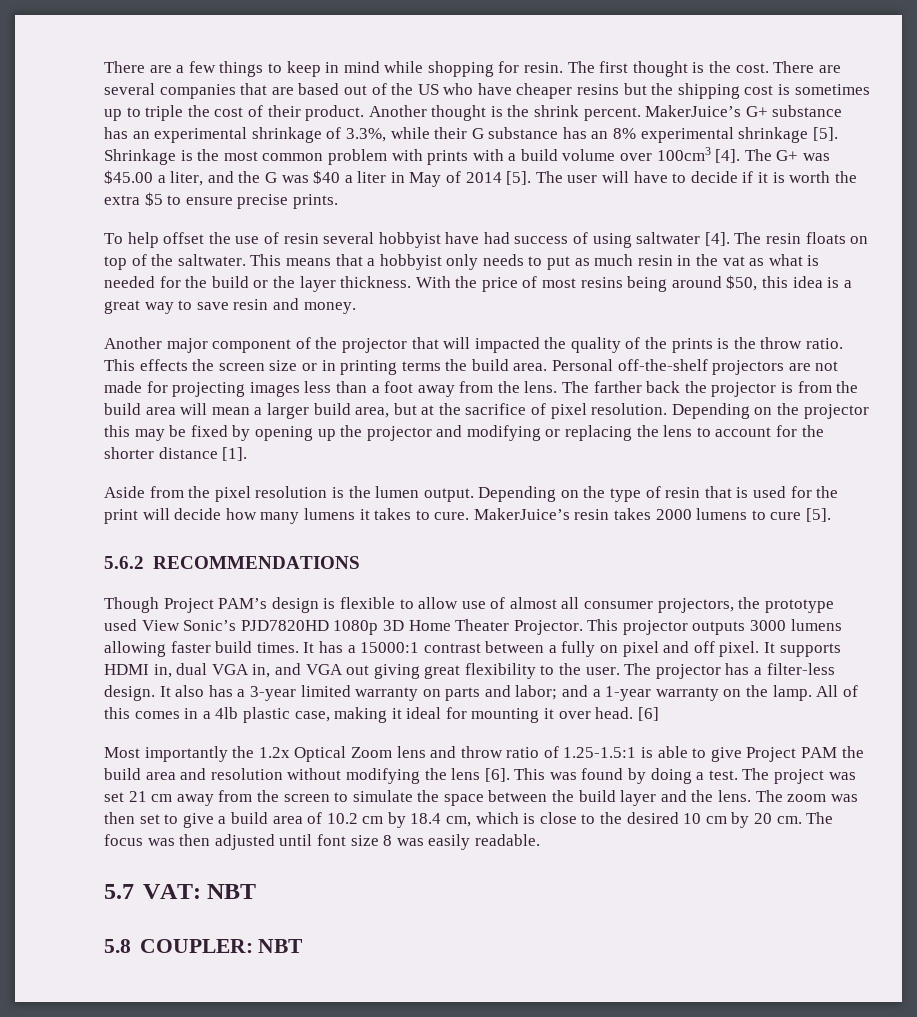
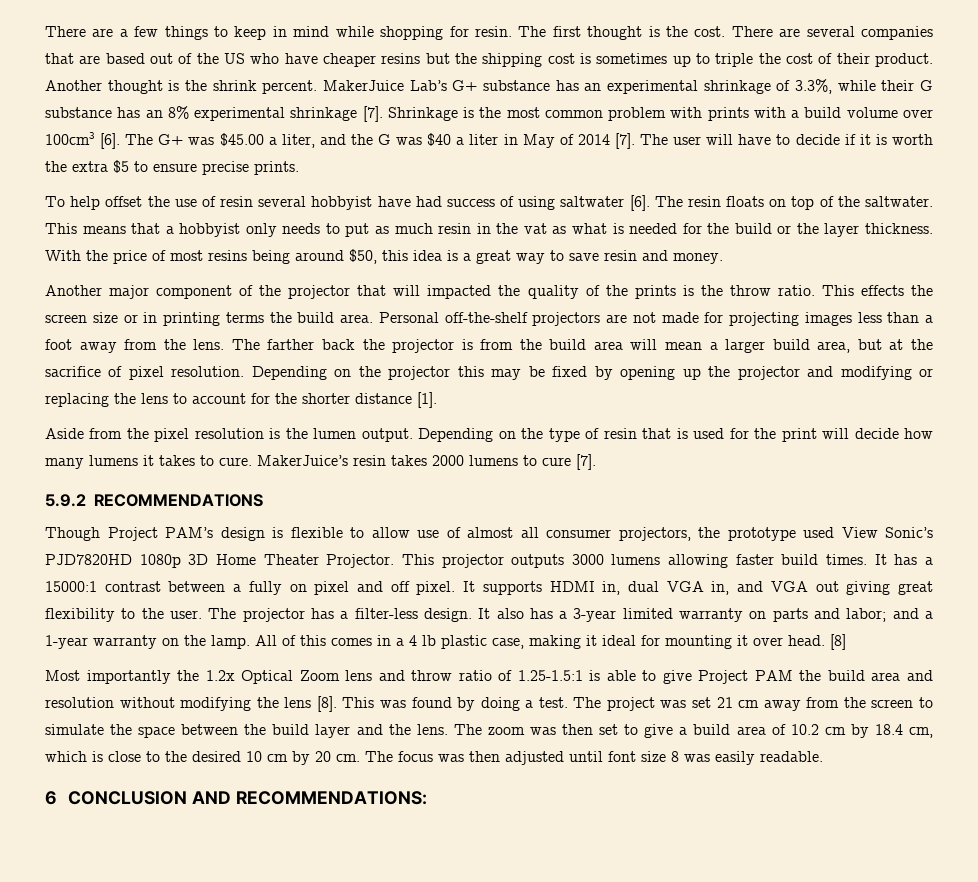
- MakerJuice’s G+ substance has an experimental shrinkage of 3.3%, while their G substance has an 8% experimental shrinkage [5].
+ MakerJuice Lab’s G+ substance has an experimental shrinkage of 3.3%, while their G substance has an 8% experimental shrinkage [7].
- Shrinkage is the most common problem with prints with a build volume over 100cm3 [4].
+ Shrinkage is the most common problem with prints with a build volume over 100cm3 [6].
- The G+ was $45.00 a liter, and the G was $40 a liter in May of 2014 [5].
+ The G+ was $45.00 a liter, and the G was $40 a liter in May of 2014 [7].
- To help offset the use of resin several hobbyist have had success of using saltwater [4].
+ To help offset the use of resin several hobbyist have had success of using saltwater [6].
- MakerJuice’s resin takes 2000 lumens to cure [5].
- 5.6.2 RECOMMENDATIONS
+ MakerJuice’s resin takes 2000 lumens to cure [7].
+ 5.9.2 RECOMMENDATIONS
- All of this comes in a 4lb plastic case, making it ideal for mounting it over head.
+ All of this comes in a 4 lb plastic case, making it ideal for mounting it over head.
- [6]
+ [8]
- Most importantly the 1.2x Optical Zoom lens and throw ratio of 1.25-1.5:1 is able to give Project PAM the build area and resolution without modifying the lens [6].
+ Most importantly the 1.2x Optical Zoom lens and throw ratio of 1.25-1.5:1 is able to give Project PAM the build area and resolution without modifying the lens [8].
- 5.7 VAT: NBT
- 5.8 COUPLER: NBT
+ 6 CONCLUSION AND RECOMMENDATIONS:

